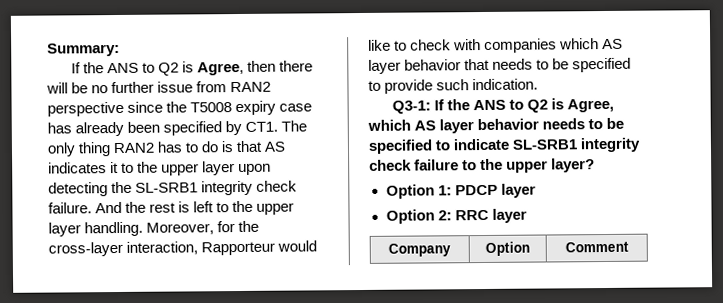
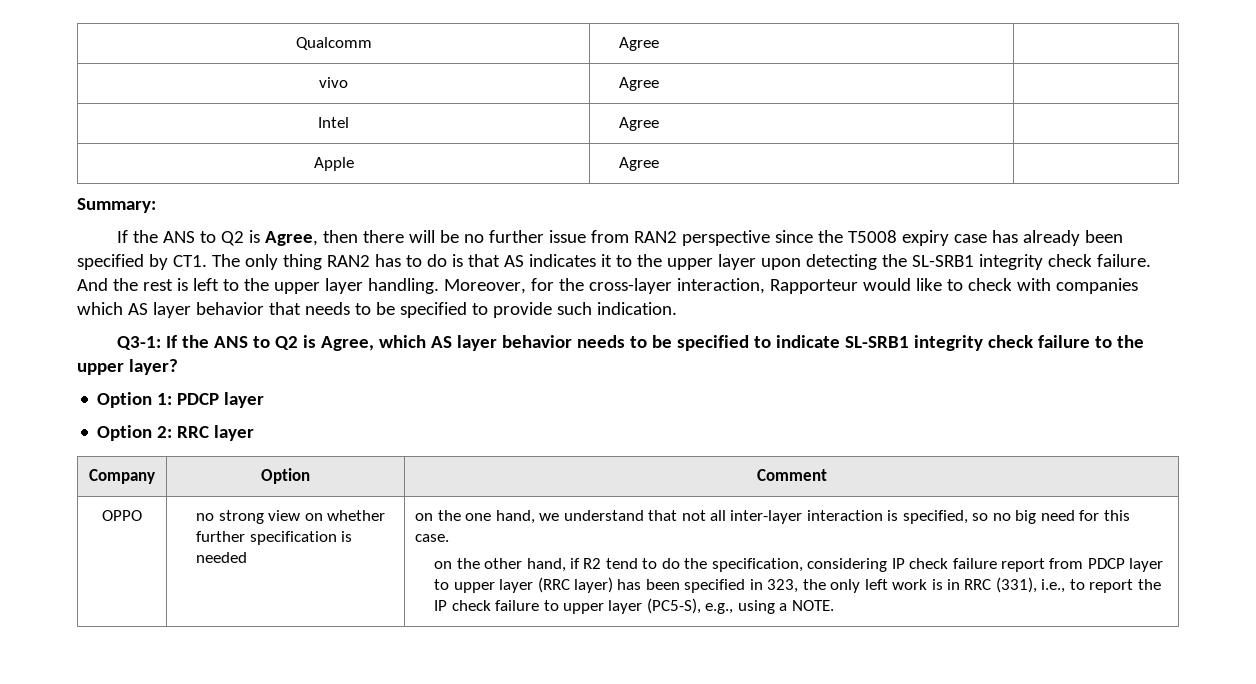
+ Qualcomm | Agree |
+ vivo | Agree |
+ Intel | Agree |
+ Apple | Agree |
+ OPPO | no strong view on whether further specification is needed | on the one hand, we understand that not all inter-layer interaction is specified, so no big need for this case.
+ on the other hand, if R2 tend to do the specification, considering IP check failure report from PDCP layer to upper layer (RRC layer) has been specified in 323, the only left work is in RRC (331), i.e., to report the IP check failure to upper layer (PC5-S), e.g., using a NOTE.

